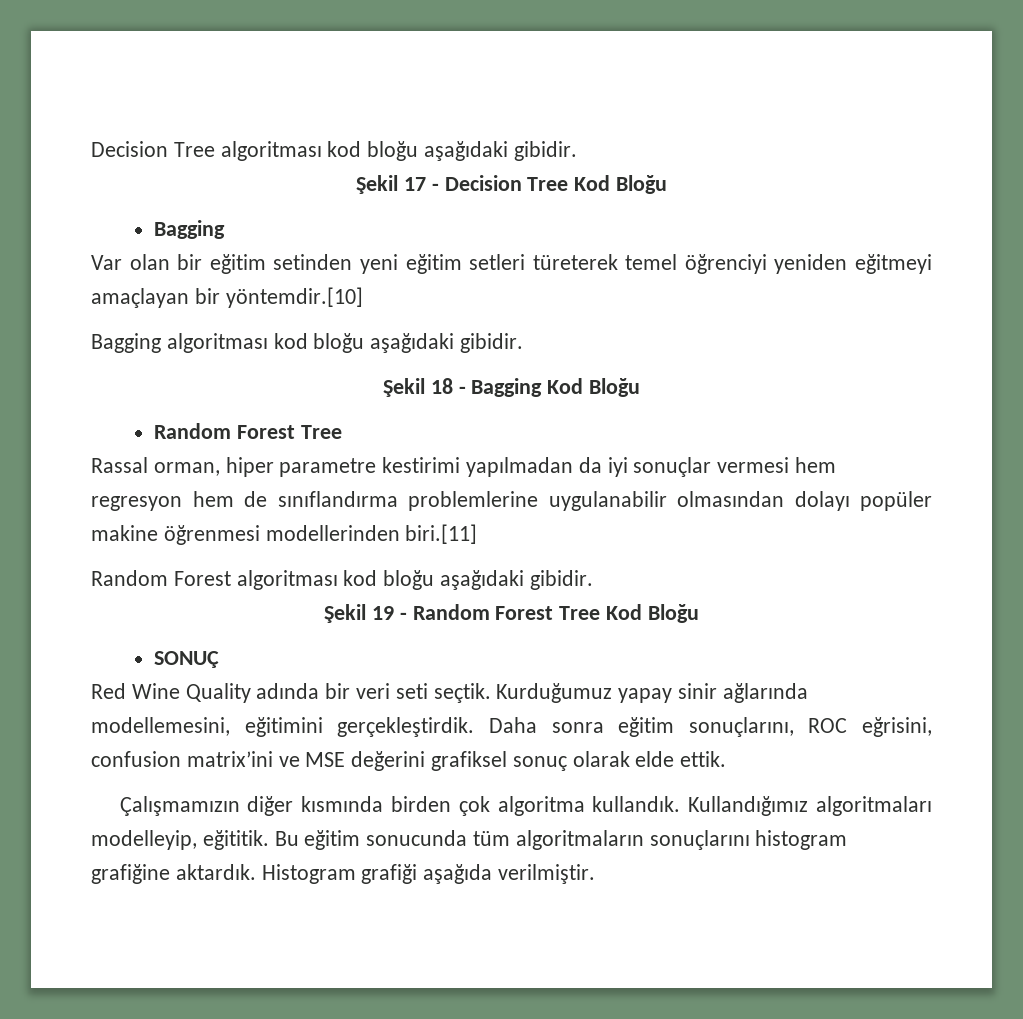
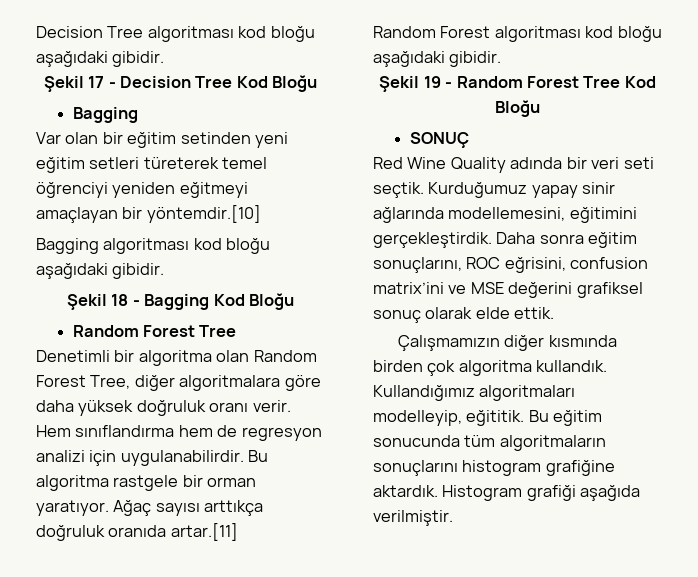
- Rassal orman, hiper parametre kestirimi yapılmadan da iyi sonuçlar vermesi hem regresyon hem de sınıflandırma problemlerine uygulanabilir olmasından dolayı popüler makine öğrenmesi modellerinden biri.[11]
+ Denetimli bir algoritma olan Random Forest Tree, diğer algoritmalara göre daha yüksek doğruluk oranı verir. Hem sınıflandırma hem de regresyon analizi için uygulanabilirdir. Bu algoritma rastgele bir orman yaratıyor. Ağaç sayısı arttıkça doğruluk oranıda artar.[11]

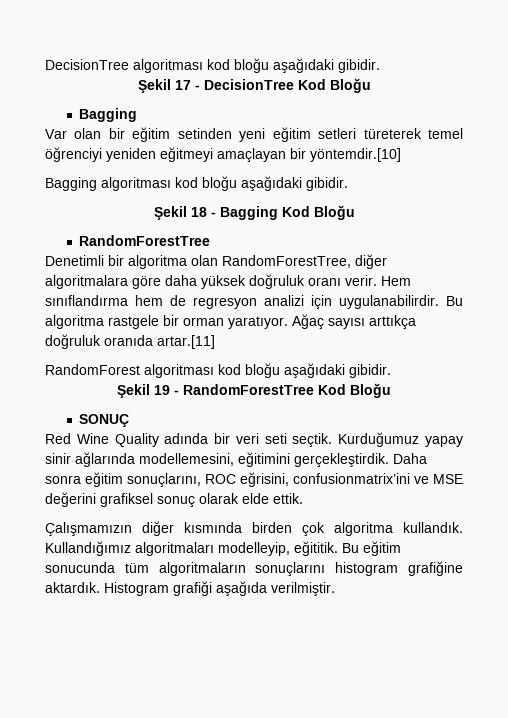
- Decision Tree algoritması kod bloğu aşağıdaki gibidir.
+ DecisionTree algoritması kod bloğu aşağıdaki gibidir.
- Şekil 17 - Decision Tree Kod Bloğu
+ Şekil 17 - DecisionTree Kod Bloğu
  Şekil 18 - Bagging Kod Bloğu
- Random Forest Tree
+ RandomForestTree
- Denetimli bir algoritma olan Random Forest Tree, diğer algoritmalara göre daha yüksek doğruluk oranı verir.
+ Denetimli bir algoritma olan RandomForestTree, diğer algoritmalara göre daha yüksek doğruluk oranı verir.
- Random Forest algoritması kod bloğu aşağıdaki gibidir.
+ RandomForest algoritması kod bloğu aşağıdaki gibidir.
- Şekil 19 - Random Forest Tree Kod Bloğu
+ Şekil 19 - RandomForestTree Kod Bloğu
- Daha sonra eğitim sonuçlarını, ROC eğrisini, confusion matrix’ini ve MSE değerini grafiksel sonuç olarak elde ettik.
+ Daha sonra eğitim sonuçlarını, ROC eğrisini, confusionmatrix’ini ve MSE değerini grafiksel sonuç olarak elde ettik.

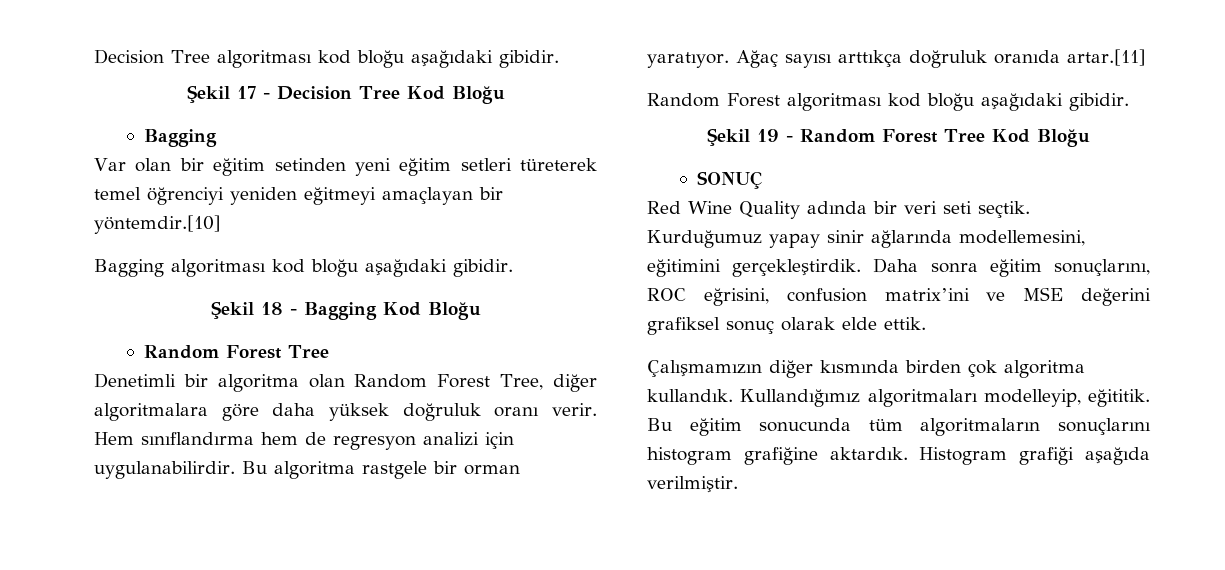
- DecisionTree algoritması kod bloğu aşağıdaki gibidir.
+ Decision Tree algoritması kod bloğu aşağıdaki gibidir.
- Şekil 17 - DecisionTree Kod Bloğu
+ Şekil 17 - Decision Tree Kod Bloğu
  Şekil 18 - Bagging Kod Bloğu
- RandomForestTree
+ Random Forest Tree
- Denetimli bir algoritma olan RandomForestTree, diğer algoritmalara göre daha yüksek doğruluk oranı verir.
+ Denetimli bir algoritma olan Random Forest Tree, diğer algoritmalara göre daha yüksek doğruluk oranı verir.
- RandomForest algoritması kod bloğu aşağıdaki gibidir.
+ Random Forest algoritması kod bloğu aşağıdaki gibidir.
- Şekil 19 - RandomForestTree Kod Bloğu
+ Şekil 19 - Random Forest Tree Kod Bloğu
- Daha sonra eğitim sonuçlarını, ROC eğrisini, confusionmatrix’ini ve MSE değerini grafiksel sonuç olarak elde ettik.
+ Daha sonra eğitim sonuçlarını, ROC eğrisini, confusion matrix’ini ve MSE değerini grafiksel sonuç olarak elde ettik.

